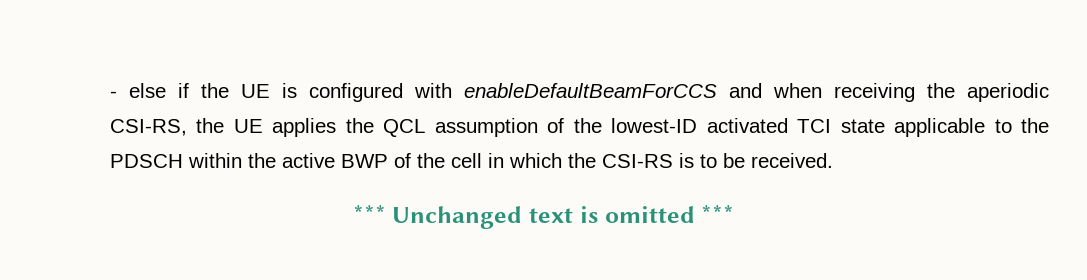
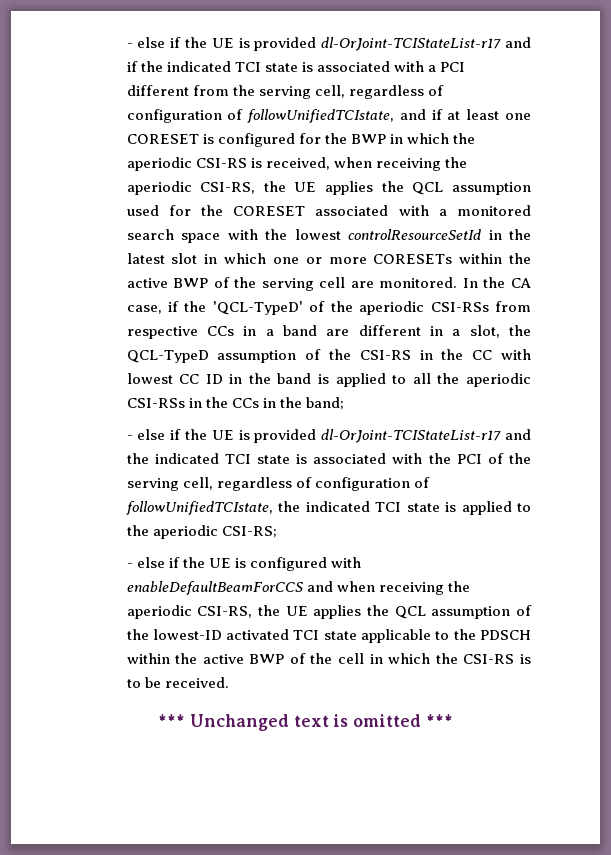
+ - else if the UE is provided dl-OrJoint-TCIStateList-r17 and if the indicated TCI state is associated with a PCI different from the serving cell, regardless of configuration of followUnifiedTCIstate, and if at least one CORESET is configured for the BWP in which the aperiodic CSI-RS is received, when receiving the aperiodic CSI-RS, the UE applies the QCL assumption used for the CORESET associated with a monitored search space with the lowest controlResourceSetId in the latest slot in which one or more CORESETs within the active BWP of the serving cell are monitored. In the CA case, if the 'QCL-TypeD' of the aperiodic CSI-RSs from respective CCs in a band are different in a slot, the QCL-TypeD assumption of the CSI-RS in the CC with lowest CC ID in the band is applied to all the aperiodic CSI-RSs in the CCs in the band;
+ - else if the UE is provided dl-OrJoint-TCIStateList-r17 and the indicated TCI state is associated with the PCI of the serving cell, regardless of configuration of followUnifiedTCIstate, the indicated TCI state is applied to the aperiodic CSI-RS;

